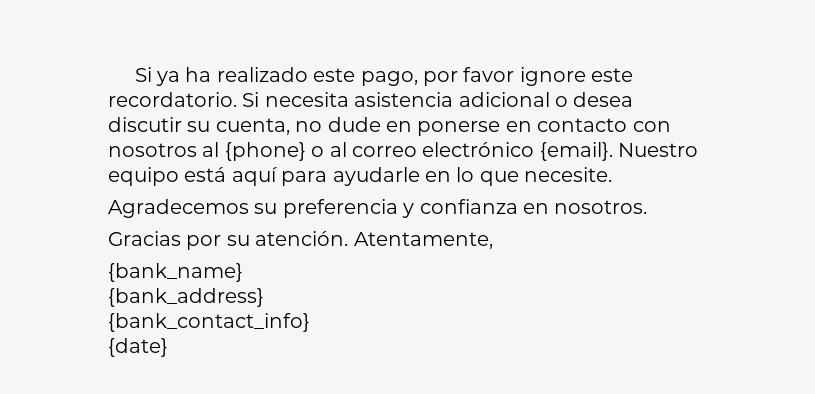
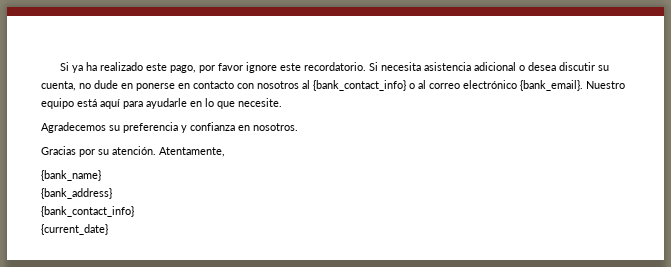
- Si necesita asistencia adicional o desea discutir su cuenta, no dude en ponerse en contacto con nosotros al {phone} o al correo electrónico {email}.
+ Si necesita asistencia adicional o desea discutir su cuenta, no dude en ponerse en contacto con nosotros al {bank_contact_info} o al correo electrónico {bank_email}.
- {date}
+ {current_date}

